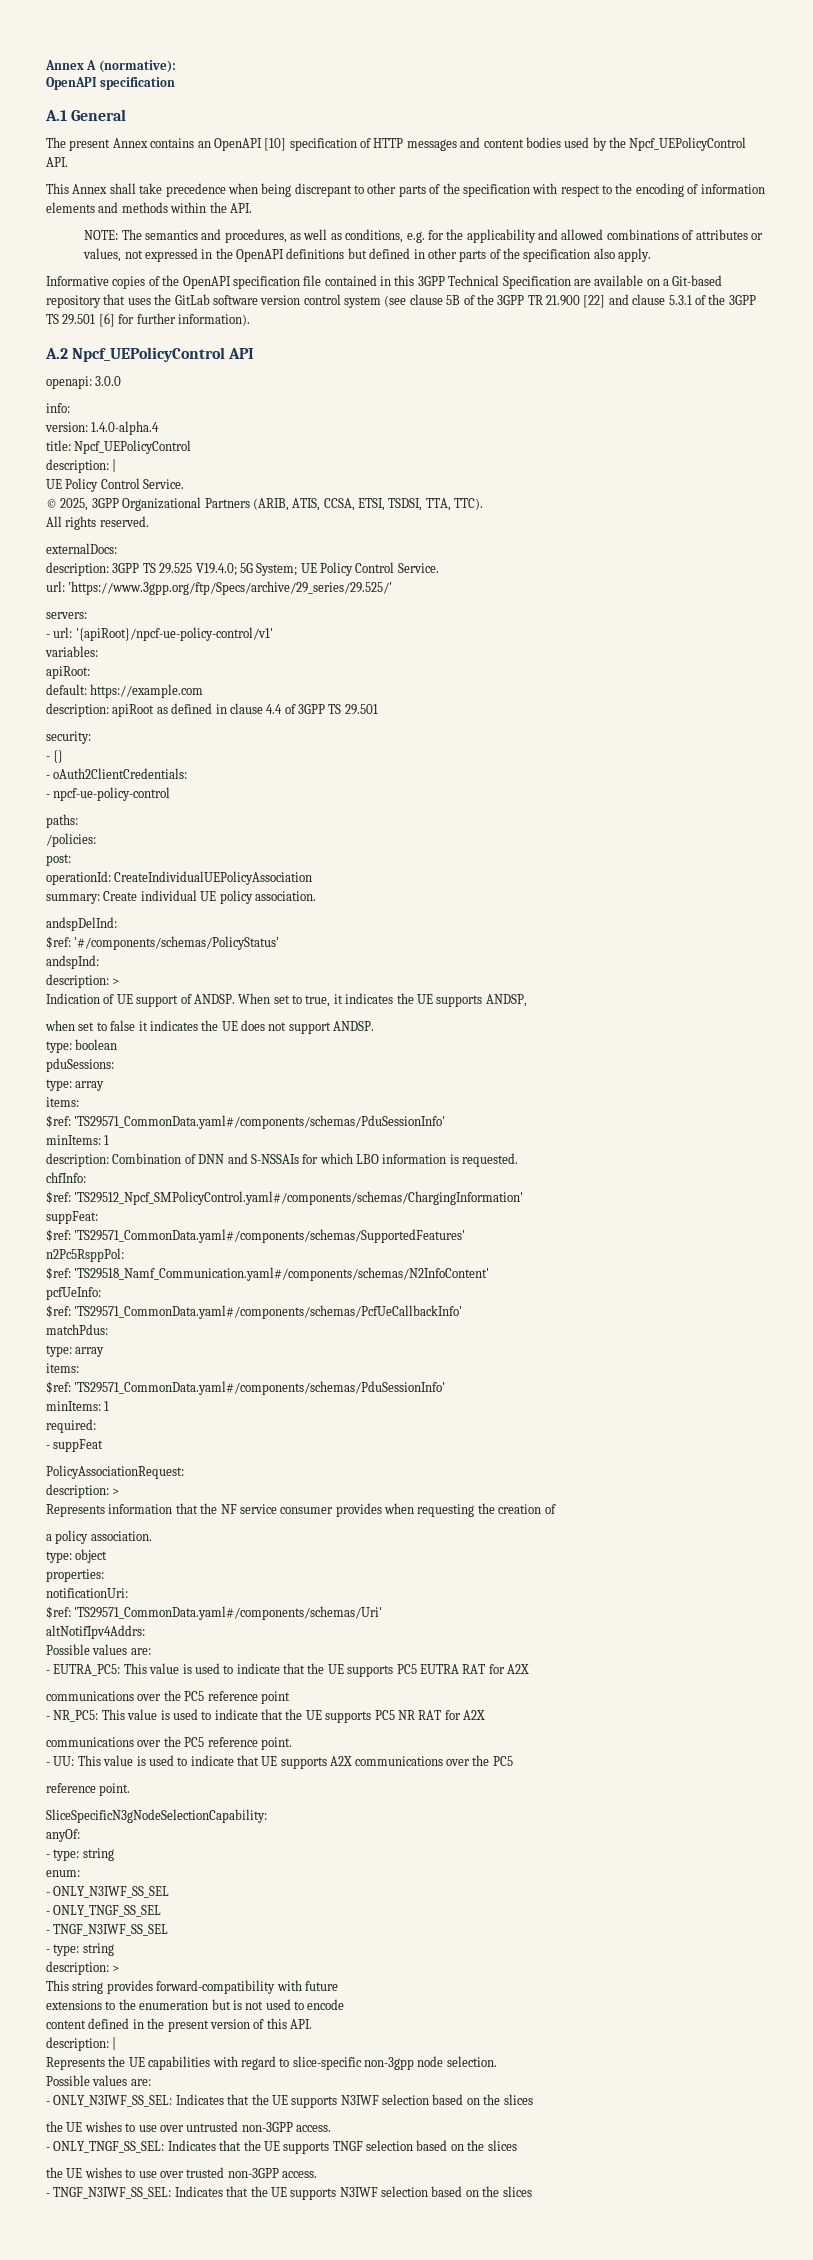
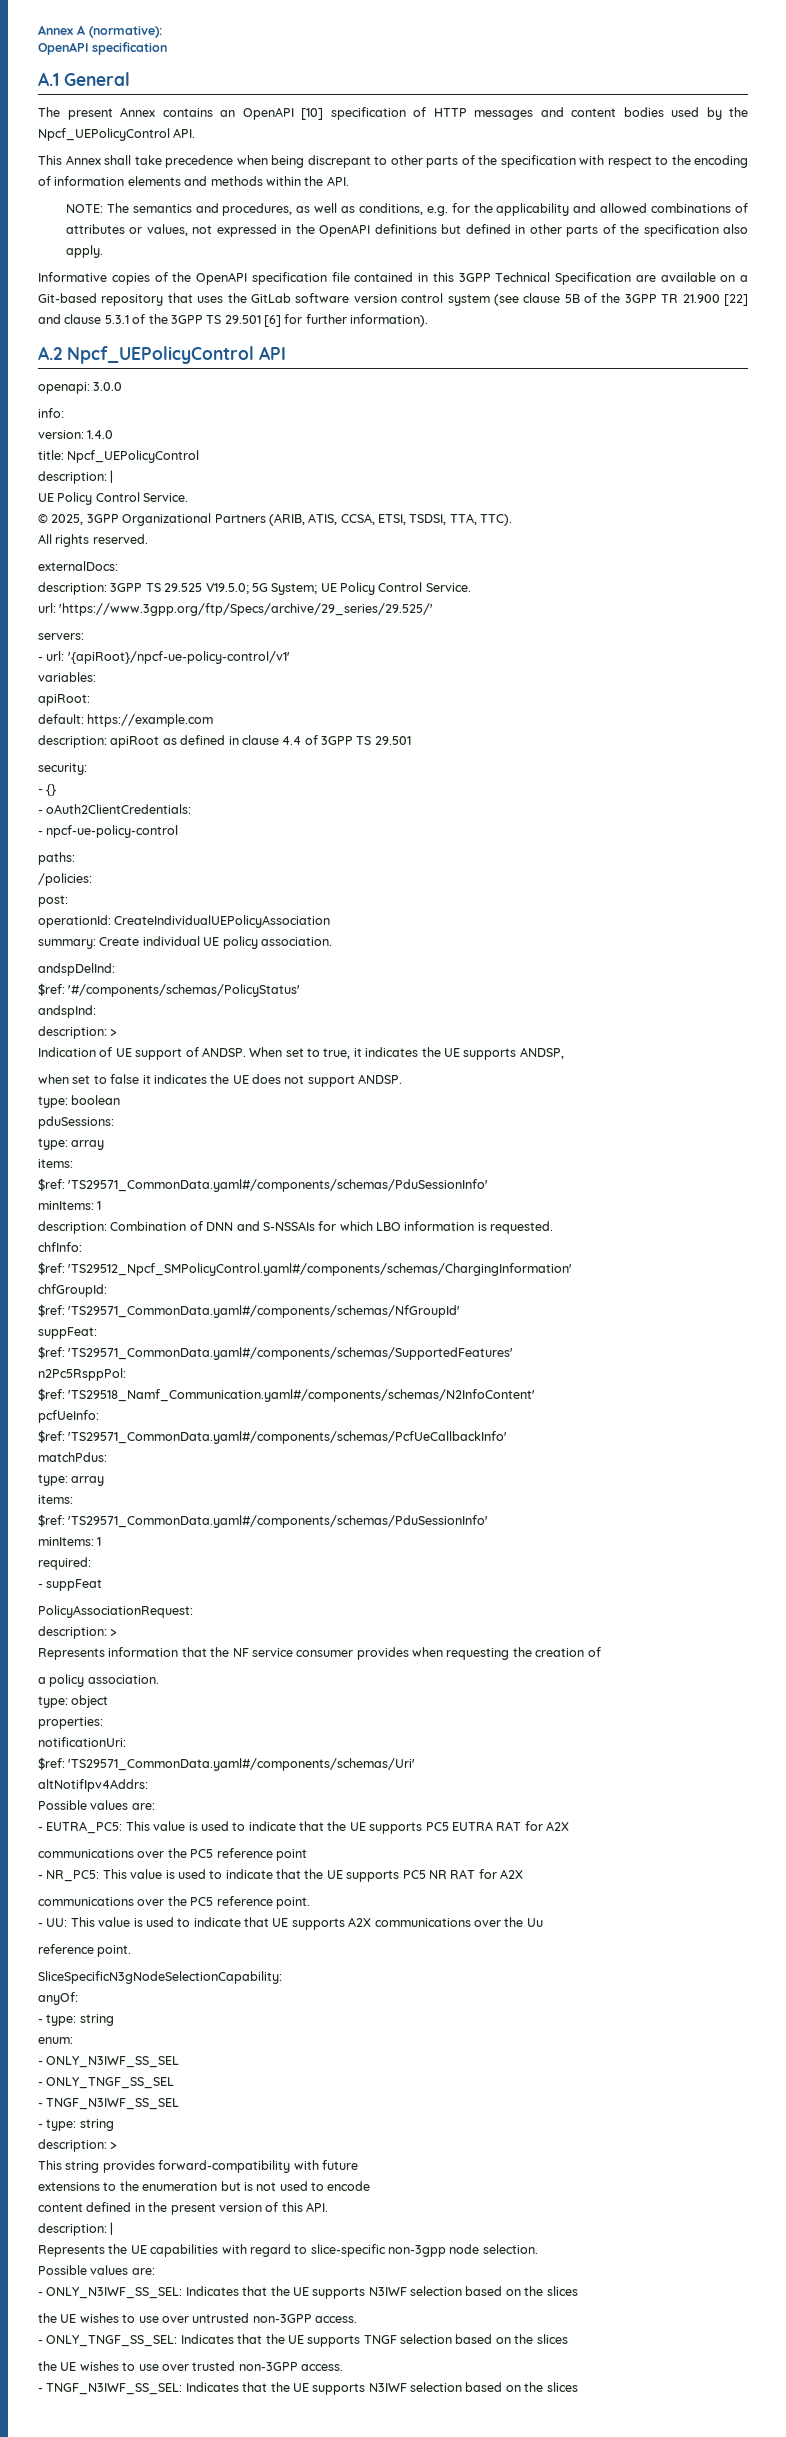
- version: 1.4.0-alpha.4
+ version: 1.4.0
- description: 3GPP TS 29.525 V19.4.0; 5G System; UE Policy Control Service.
+ description: 3GPP TS 29.525 V19.5.0; 5G System; UE Policy Control Service.
+ chfGroupId:
+ $ref: 'TS29571_CommonData.yaml#/components/schemas/NfGroupId'
- - UU: This value is used to indicate that UE supports A2X communications over the PC5
+ - UU: This value is used to indicate that UE supports A2X communications over the Uu

